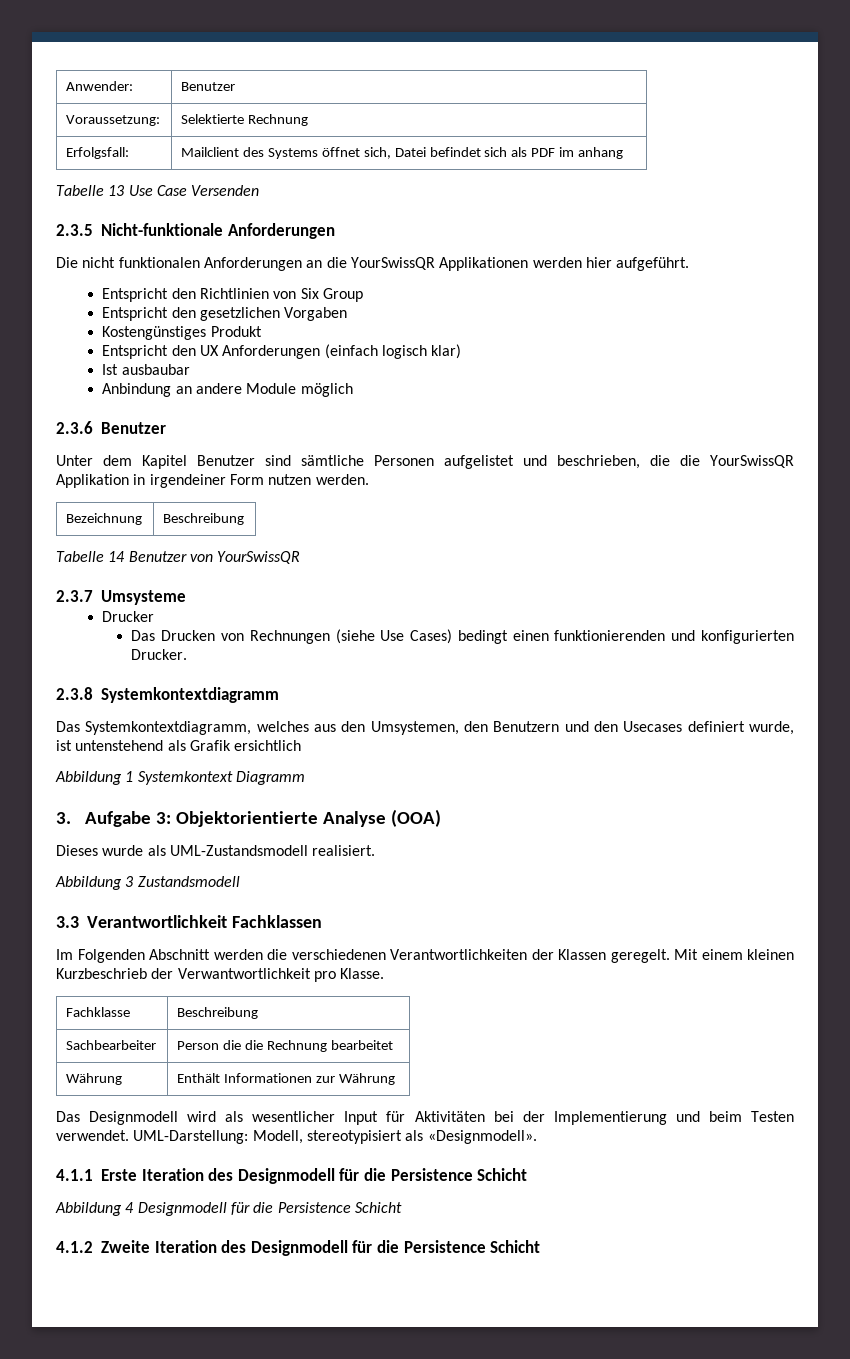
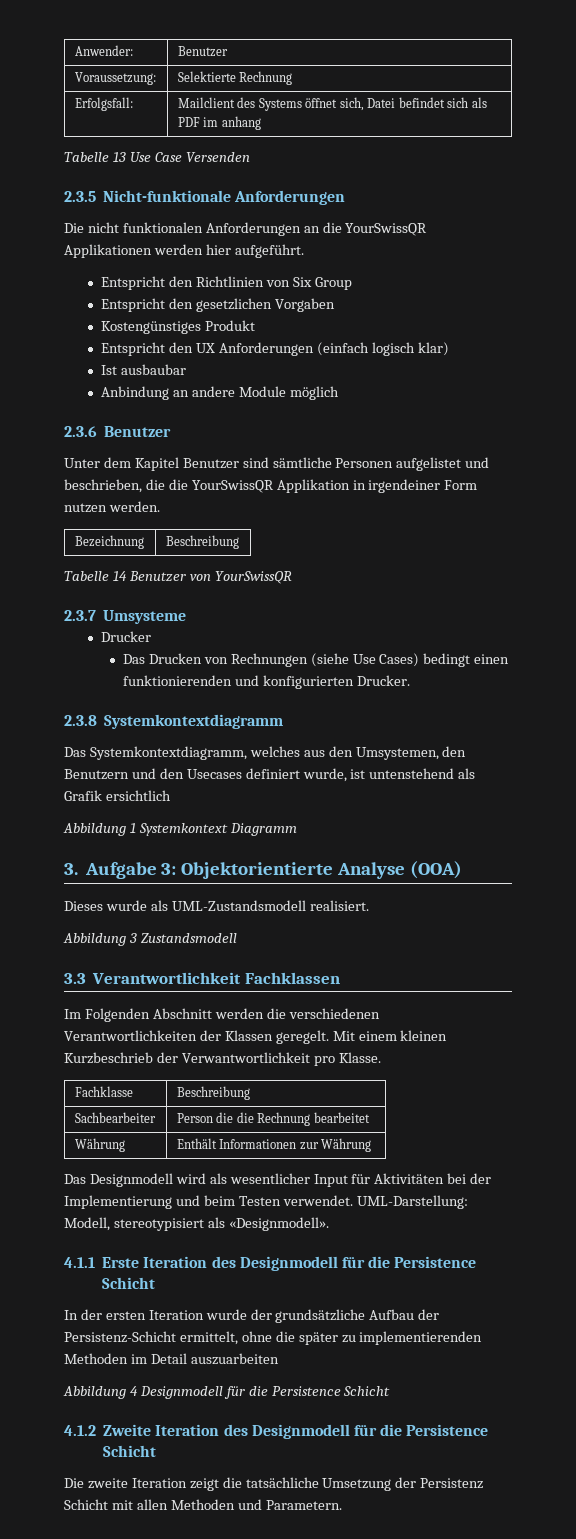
+ In der ersten Iteration wurde der grundsätzliche Aufbau der Persistenz-Schicht ermittelt, ohne die später zu implementierenden Methoden im Detail auszuarbeiten
+ Die zweite Iteration zeigt die tatsächliche Umsetzung der Persistenz Schicht mit allen Methoden und Parametern.

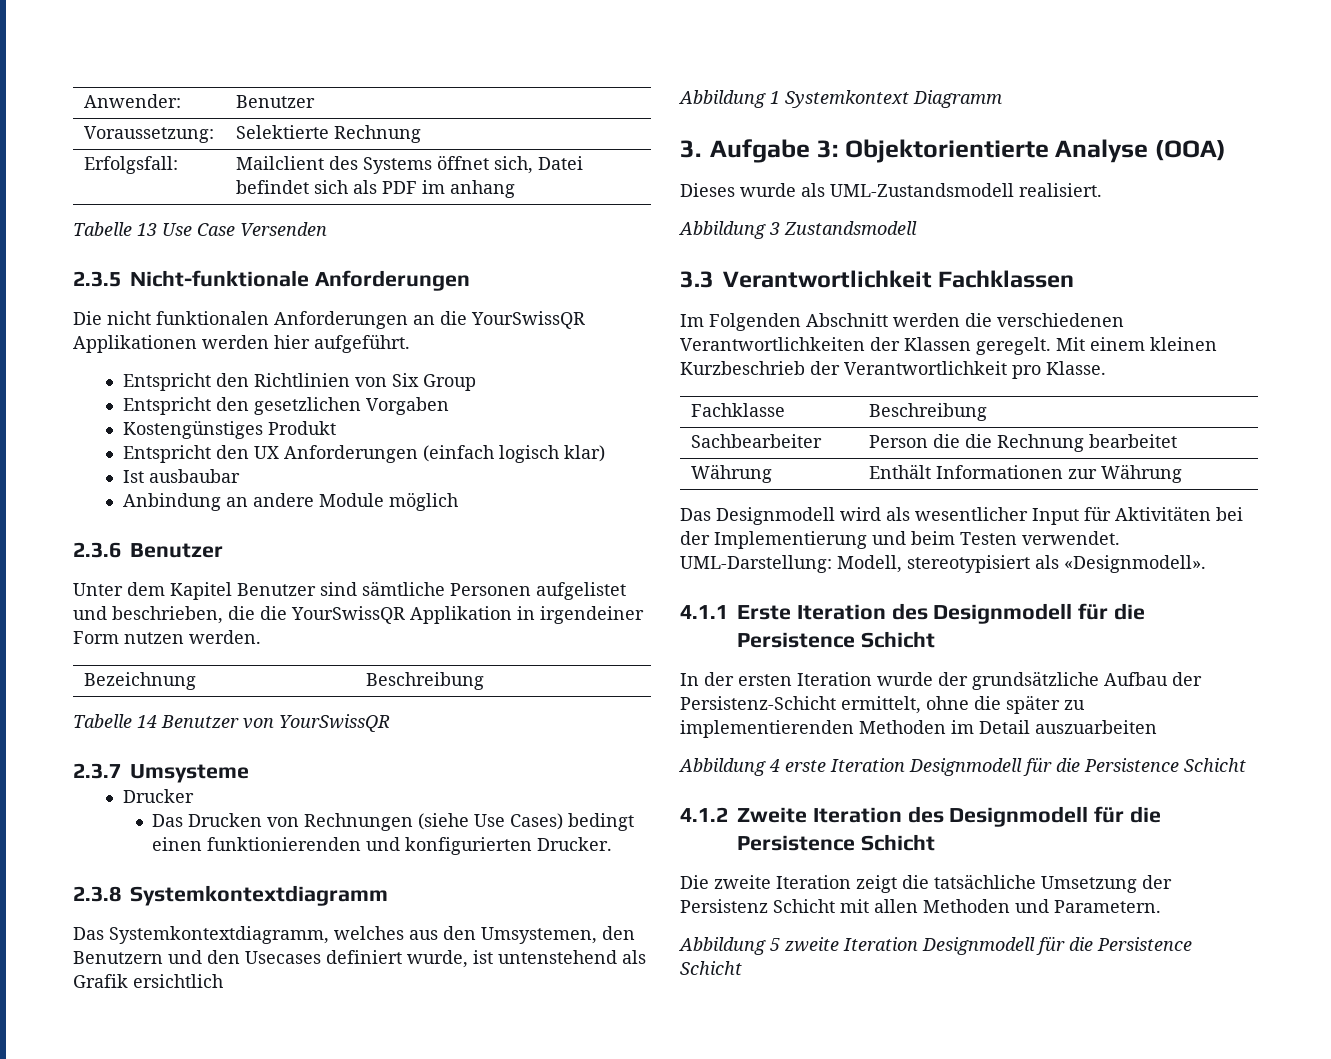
- Mit einem kleinen Kurzbeschrieb der Verwantwortlichkeit pro Klasse.
+ Mit einem kleinen Kurzbeschrieb der Verantwortlichkeit pro Klasse.
- Abbildung 4 Designmodell für die Persistence Schicht
+ Abbildung 4 erste Iteration Designmodell für die Persistence Schicht
+ Abbildung 5 zweite Iteration Designmodell für die Persistence Schicht

